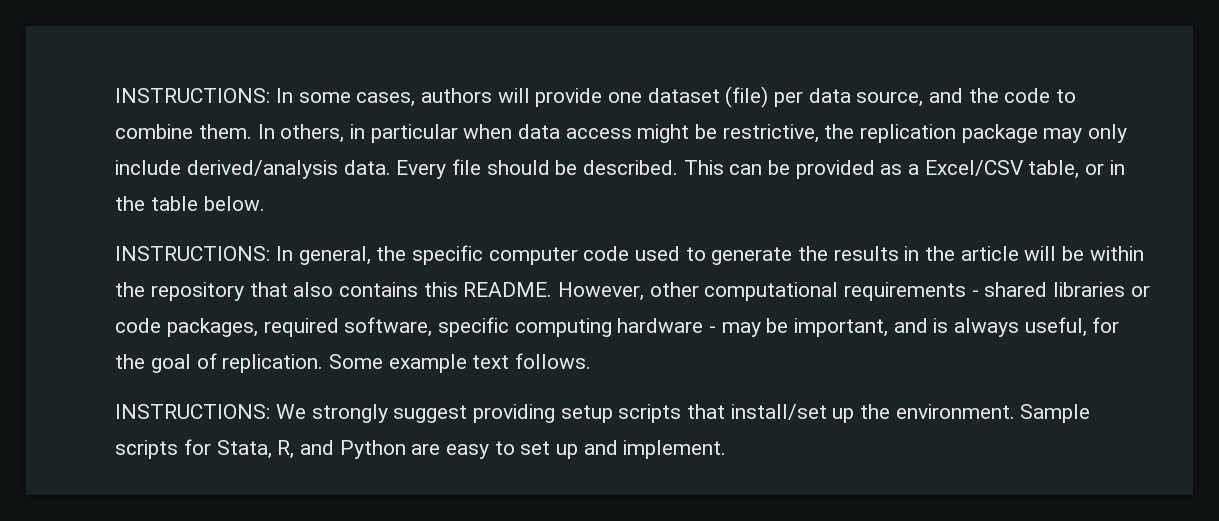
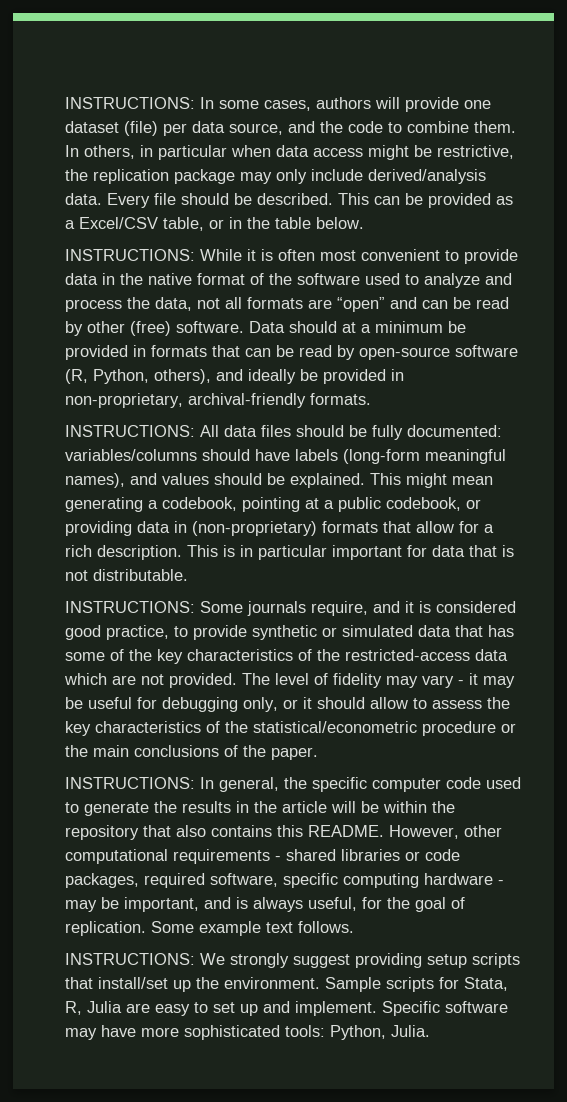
+ INSTRUCTIONS: While it is often most convenient to provide data in the native format of the software used to analyze and process the data, not all formats are “open” and can be read by other (free) software. Data should at a minimum be provided in formats that can be read by open-source software (R, Python, others), and ideally be provided in non-proprietary, archival-friendly formats.
+ INSTRUCTIONS: All data files should be fully documented: variables/columns should have labels (long-form meaningful names), and values should be explained. This might mean generating a codebook, pointing at a public codebook, or providing data in (non-proprietary) formats that allow for a rich description. This is in particular important for data that is not distributable.
+ INSTRUCTIONS: Some journals require, and it is considered good practice, to provide synthetic or simulated data that has some of the key characteristics of the restricted-access data which are not provided. The level of fidelity may vary - it may be useful for debugging only, or it should allow to assess the key characteristics of the statistical/econometric procedure or the main conclusions of the paper.
- Sample scripts for Stata, R, and Python are easy to set up and implement.
+ Sample scripts for Stata, R, Julia are easy to set up and implement.
+ Specific software may have more sophisticated tools: Python, Julia.

